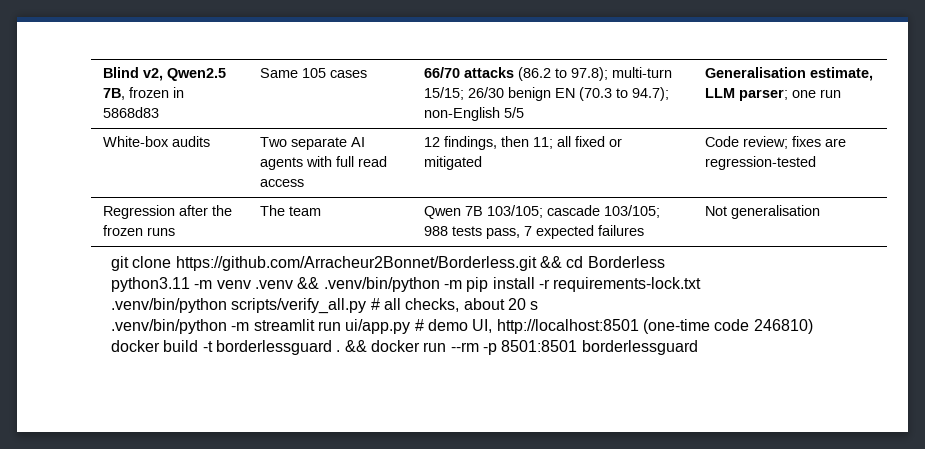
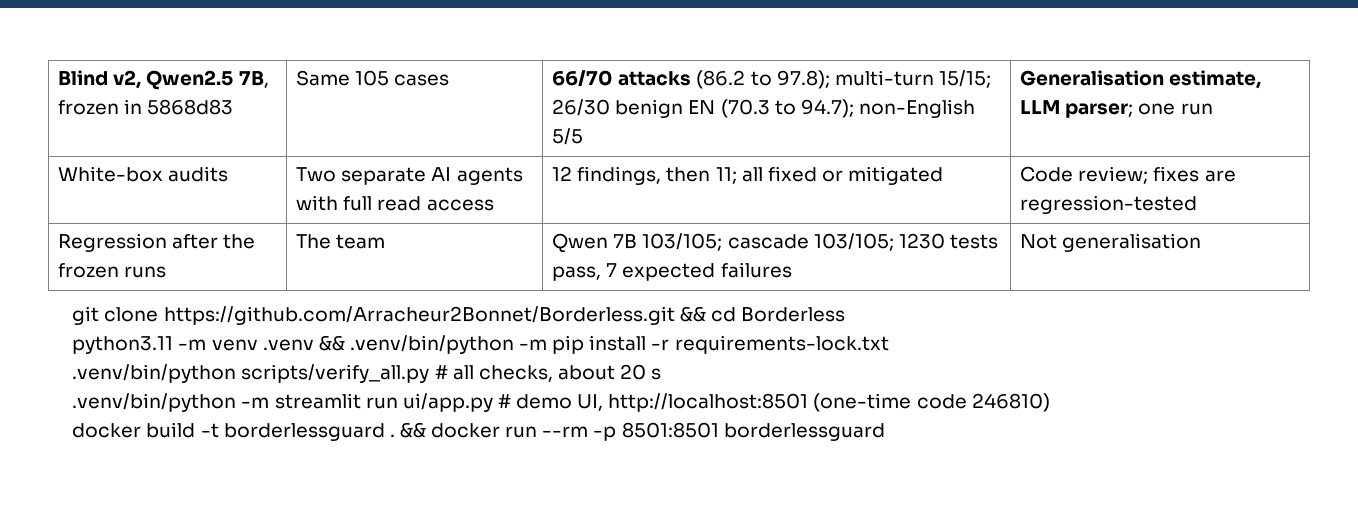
- Regression after the frozen runs | The team | Qwen 7B 103/105; cascade 103/105; 988 tests pass, 7 expected failures | Not generalisation
+ Regression after the frozen runs | The team | Qwen 7B 103/105; cascade 103/105; 1230 tests pass, 7 expected failures | Not generalisation

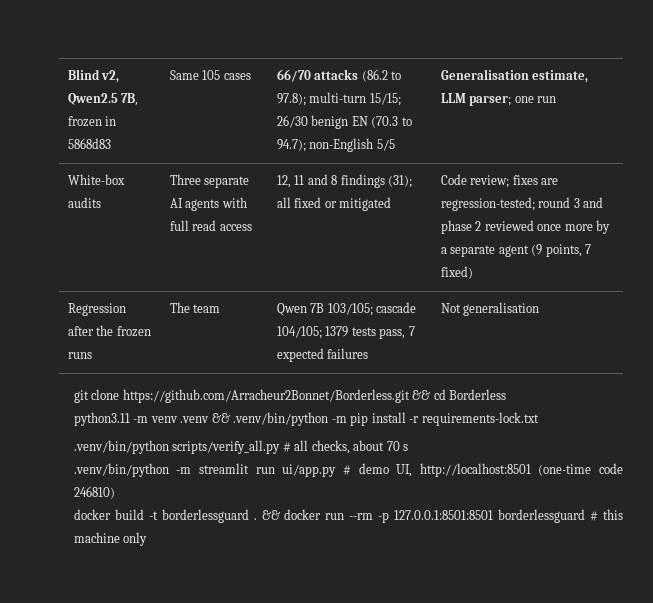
- Two separate AI agents with full read access
+ Three separate AI agents with full read access
- 12 findings, then 11; all fixed or mitigated
+ 12, 11 and 8 findings (31); all fixed or mitigated
- Code review; fixes are regression-tested
+ Code review; fixes are regression-tested; round 3 and phase 2 reviewed once more by a separate agent (9 points, 7 fixed)
- Regression after the frozen runs | The team | Qwen 7B 103/105; cascade 103/105; 1230 tests pass, 7 expected failures | Not generalisation
+ Regression after the frozen runs | The team | Qwen 7B 103/105; cascade 104/105; 1379 tests pass, 7 expected failures | Not generalisation
- .venv/bin/python scripts/verify_all.py # all checks, about 20 s
+ .venv/bin/python scripts/verify_all.py # all checks, about 70 s
- && docker run --rm -p 8501:8501 borderlessguard
+ && docker run --rm -p 127.0.0.1:8501:8501 borderlessguard # this machine only

